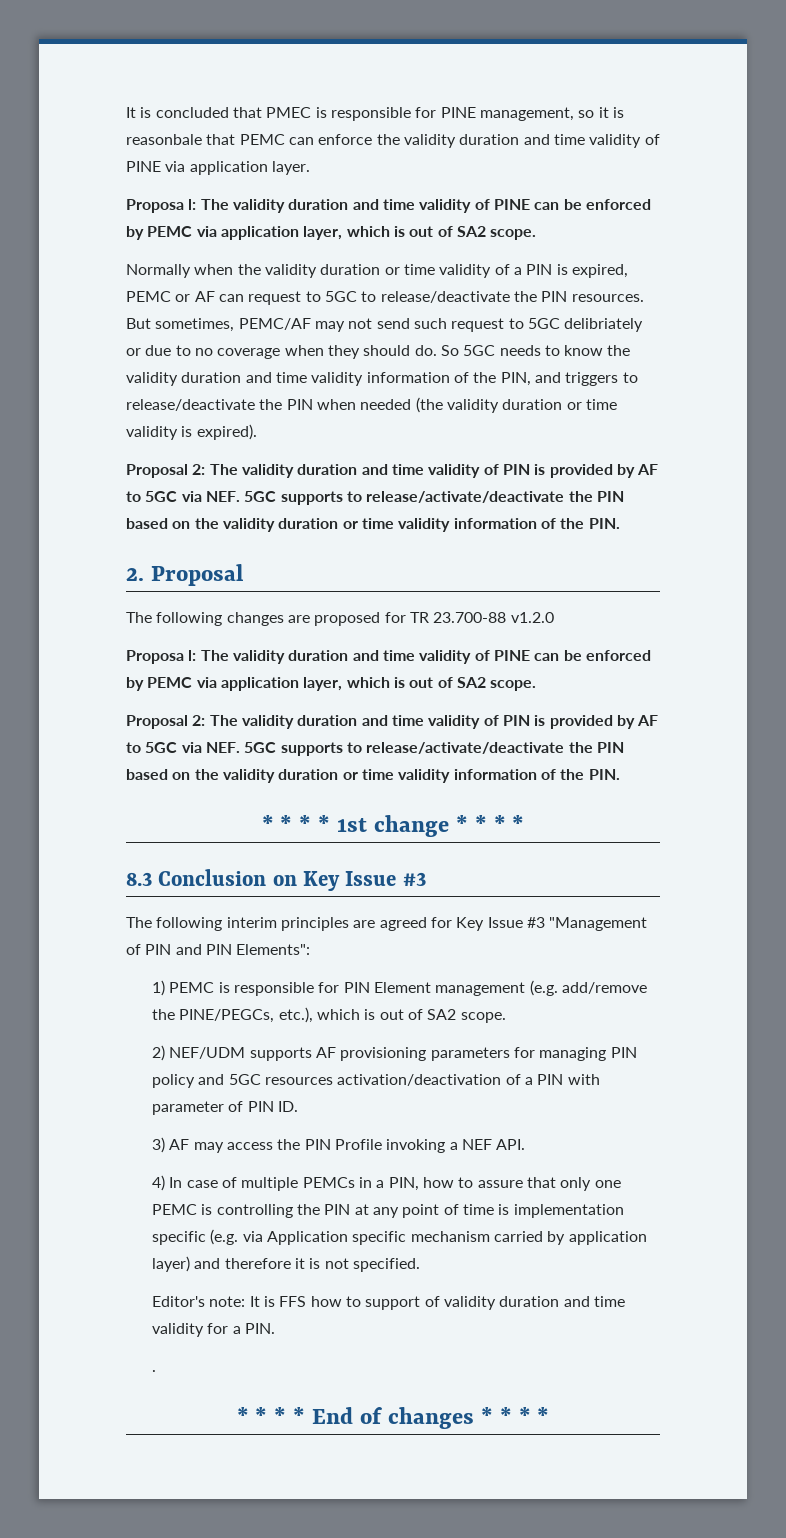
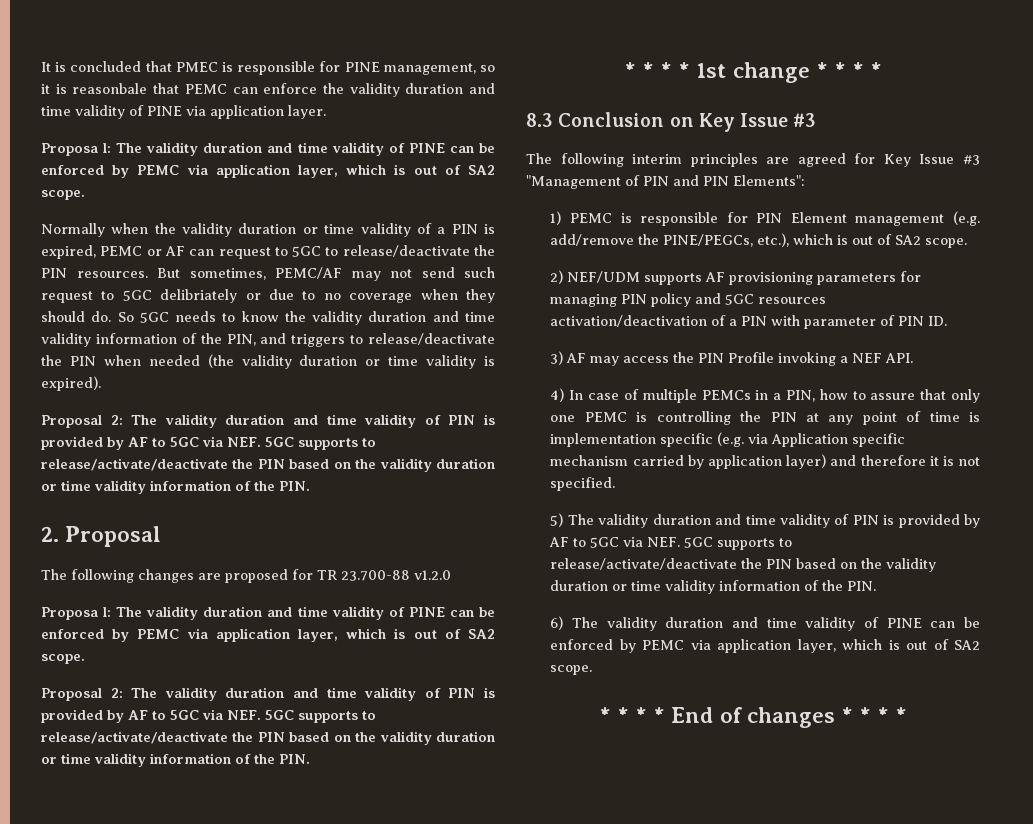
- Editor's note: It is FFS how to support of validity duration and time validity for a PIN.
- .
+ 5) The validity duration and time validity of PIN is provided by AF to 5GC via NEF. 5GC supports to release/activate/deactivate the PIN based on the validity duration or time validity information of the PIN.
+ 6) The validity duration and time validity of PINE can be enforced by PEMC via application layer, which is out of SA2 scope.

